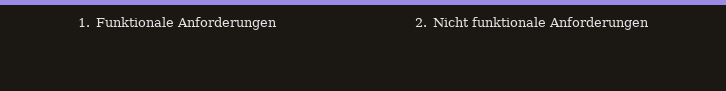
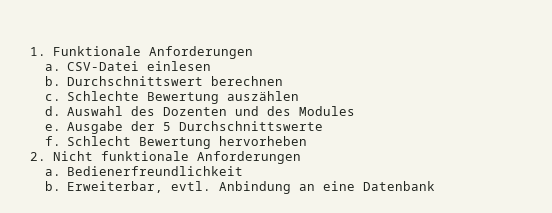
+ a. CSV-Datei einlesen
+ b. Durchschnittswert berechnen
+ c. Schlechte Bewertung auszählen
+ d. Auswahl des Dozenten und des Modules
+ e. Ausgabe der 5 Durchschnittswerte
+ f. Schlecht Bewertung hervorheben
  2. Nicht funktionale Anforderungen
+ a. Bedienerfreundlichkeit
+ b. Erweiterbar, evtl. Anbindung an eine Datenbank

